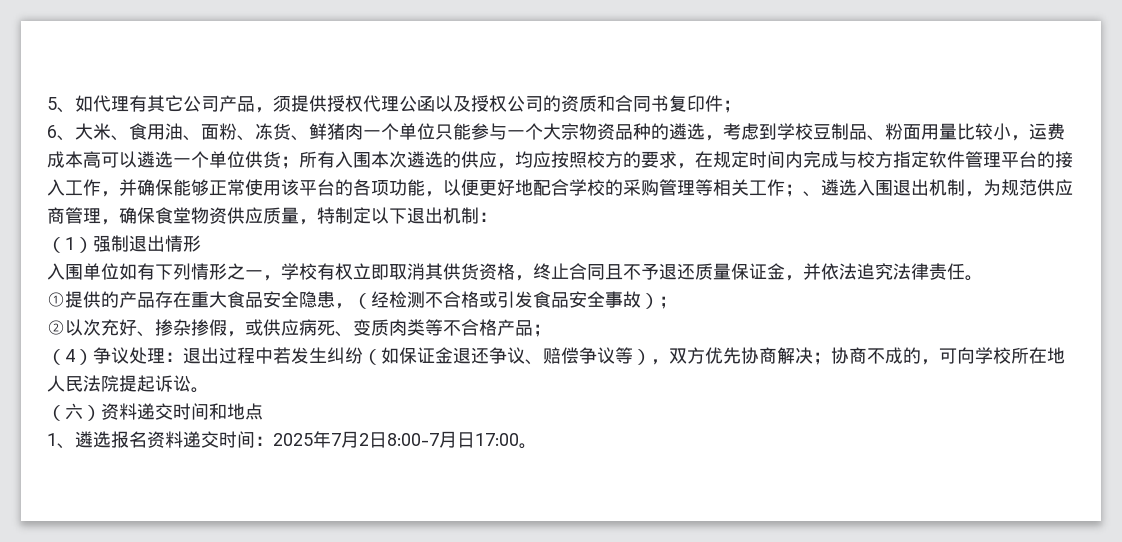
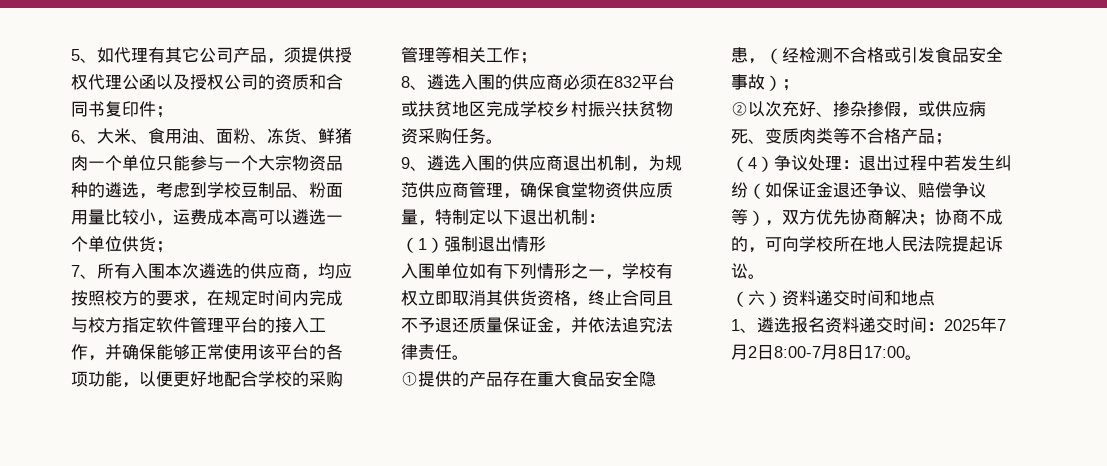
- 6、大米、食用油、面粉、冻货、鲜猪肉一个单位只能参与一个大宗物资品种的遴选，考虑到学校豆制品、粉面用量比较小，运费成本高可以遴选一个单位供货；所有入围本次遴选的供应，均应按照校方的要求，在规定时间内完成与校方指定软件管理平台的接入工作，并确保能够正常使用该平台的各项功能，以便更好地配合学校的采购管理等相关工作；、遴选入围退出机制，为规范供应商管理，确保食堂物资供应质量，特制定以下退出机制：
+ 6、大米、食用油、面粉、冻货、鲜猪肉一个单位只能参与一个大宗物资品种的遴选，考虑到学校豆制品、粉面用量比较小，运费成本高可以遴选一个单位供货；
+ 7、所有入围本次遴选的供应商，均应按照校方的要求，在规定时间内完成与校方指定软件管理平台的接入工作，并确保能够正常使用该平台的各项功能，以便更好地配合学校的采购管理等相关工作；
+ 8、遴选入围的供应商必须在832平台或扶贫地区完成学校乡村振兴扶贫物资采购任务。
+ 9、遴选入围的供应商退出机制，为规范供应商管理，确保食堂物资供应质量，特制定以下退出机制：
- 1、遴选报名资料递交时间：2025年7月2日8:00-7月日17:00。
+ 1、遴选报名资料递交时间：2025年7月2日8:00-7月8日17:00。

